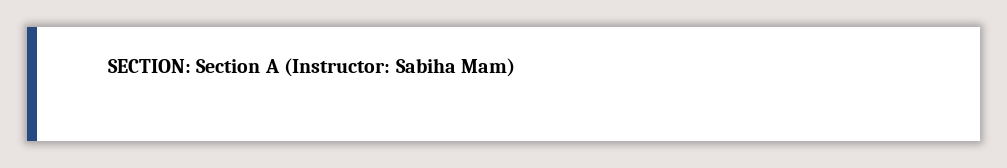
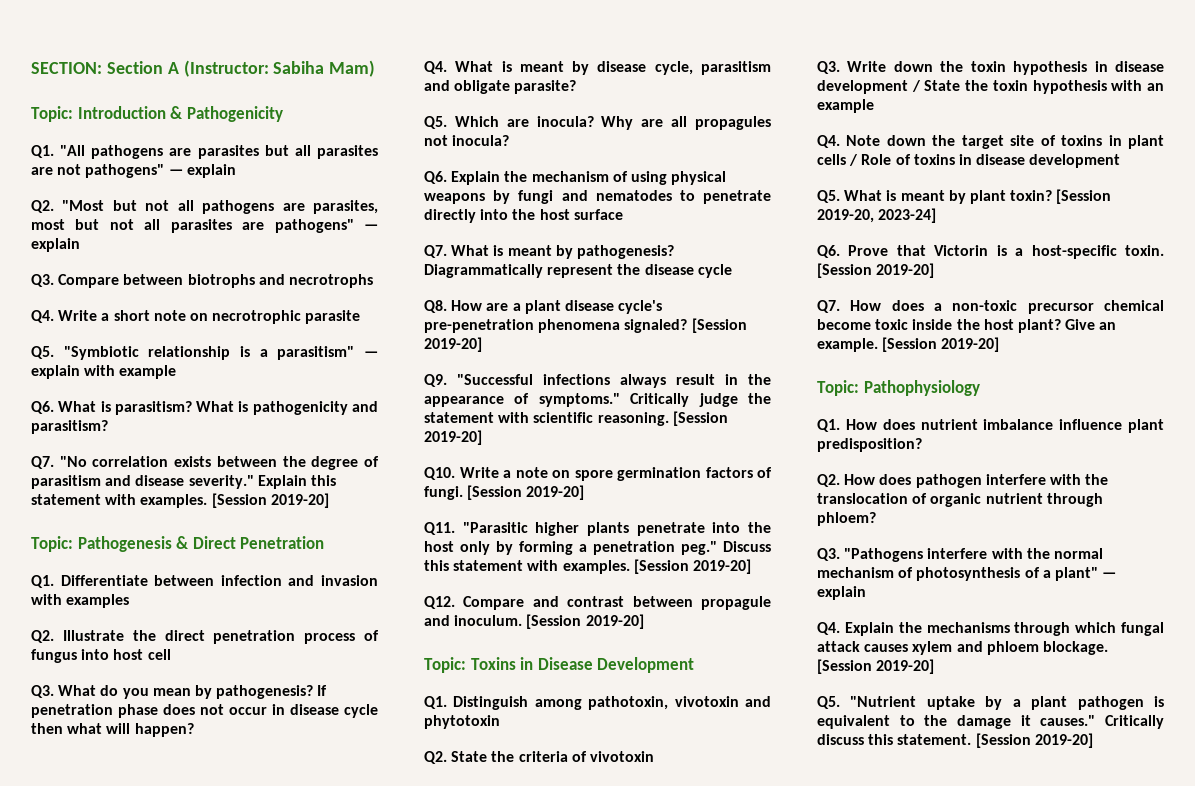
+ Topic: Introduction & Pathogenicity
+ Q1. "All pathogens are parasites but all parasites are not pathogens" — explain
+ Q2. "Most but not all pathogens are parasites, most but not all parasites are pathogens" — explain
+ Q3. Compare between biotrophs and necrotrophs
+ Q4. Write a short note on necrotrophic parasite
+ Q5. "Symbiotic relationship is a parasitism" — explain with example
+ Q6. What is parasitism? What is pathogenicity and parasitism?
+ Q7. "No correlation exists between the degree of parasitism and disease severity." Explain this statement with examples. [Session 2019-20]
+ Topic: Pathogenesis & Direct Penetration
+ Q1. Differentiate between infection and invasion with examples
+ Q2. Illustrate the direct penetration process of fungus into host cell
+ Q3. What do you mean by pathogenesis? If penetration phase does not occur in disease cycle then what will happen?
+ Q4. What is meant by disease cycle, parasitism and obligate parasite?
+ Q5. Which are inocula? Why are all propagules not inocula?
+ Q6. Explain the mechanism of using physical weapons by fungi and nematodes to penetrate directly into the host surface
+ Q7. What is meant by pathogenesis? Diagrammatically represent the disease cycle
+ Q8. How are a plant disease cycle's pre-penetration phenomena signaled? [Session 2019-20]
+ Q9. "Successful infections always result in the appearance of symptoms." Critically judge the statement with scientific reasoning. [Session 2019-20]
+ Q10. Write a note on spore germination factors of fungi. [Session 2019-20]
+ Q11. "Parasitic higher plants penetrate into the host only by forming a penetration peg." Discuss this statement with examples. [Session 2019-20]
+ Q12. Compare and contrast between propagule and inoculum. [Session 2019-20]
+ Topic: Toxins in Disease Development
+ Q1. Distinguish among pathotoxin, vivotoxin and phytotoxin
+ Q2. State the criteria of vivotoxin
+ Q3. Write down the toxin hypothesis in disease development / State the toxin hypothesis with an example
+ Q4. Note down the target site of toxins in plant cells / Role of toxins in disease development
+ Q5. What is meant by plant toxin? [Session 2019-20, 2023-24]
+ Q6. Prove that Victorin is a host-specific toxin. [Session 2019-20]
+ Q7. How does a non-toxic precursor chemical become toxic inside the host plant? Give an example. [Session 2019-20]
+ Topic: Pathophysiology
+ Q1. How does nutrient imbalance influence plant predisposition?
+ Q2. How does pathogen interfere with the translocation of organic nutrient through phloem?
+ Q3. "Pathogens interfere with the normal mechanism of photosynthesis of a plant" — explain
+ Q4. Explain the mechanisms through which fungal attack causes xylem and phloem blockage. [Session 2019-20]
+ Q5. "Nutrient uptake by a plant pathogen is equivalent to the damage it causes." Critically discuss this statement. [Session 2019-20]

